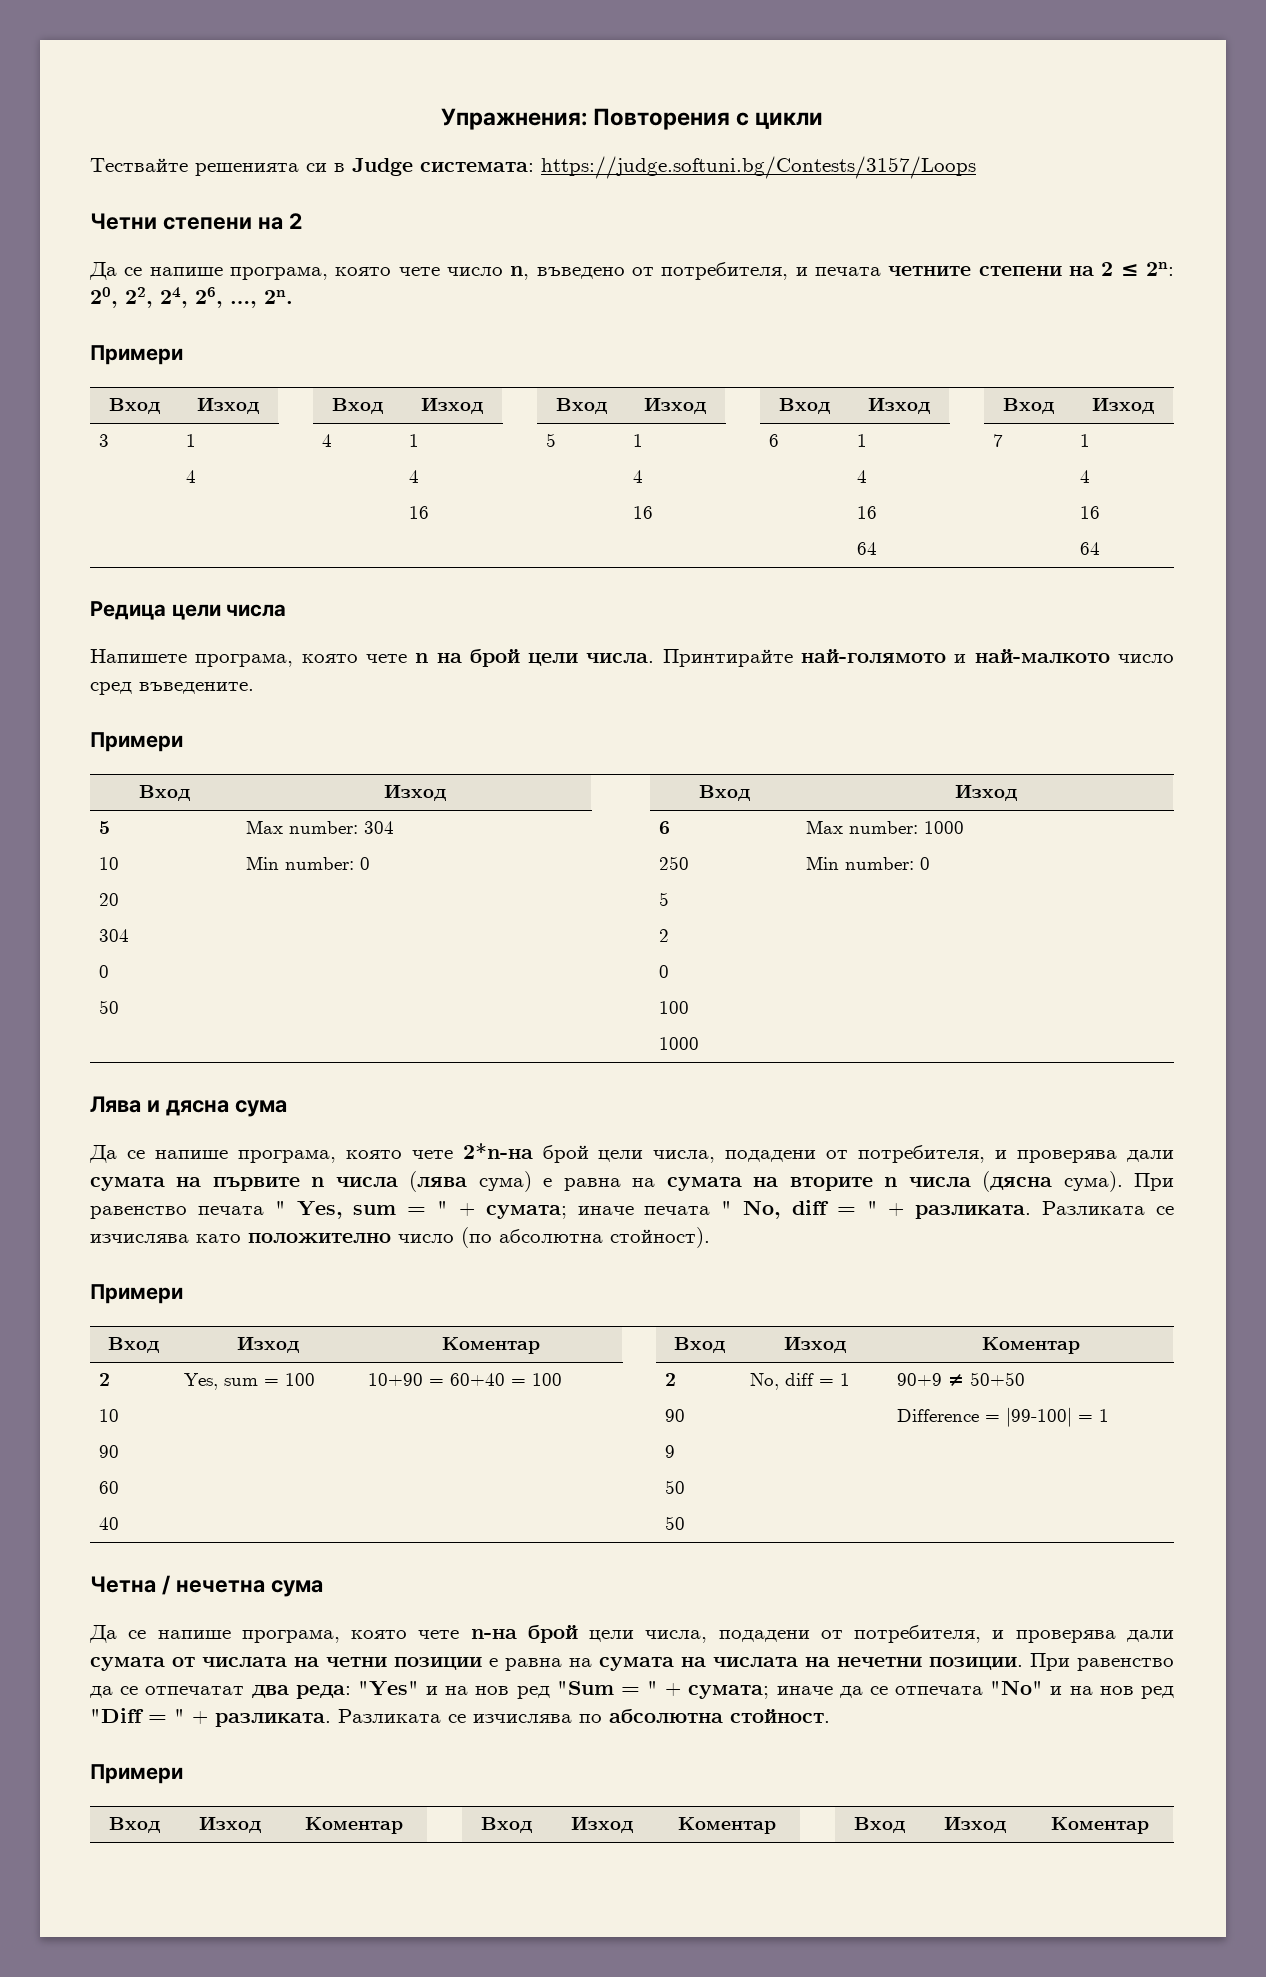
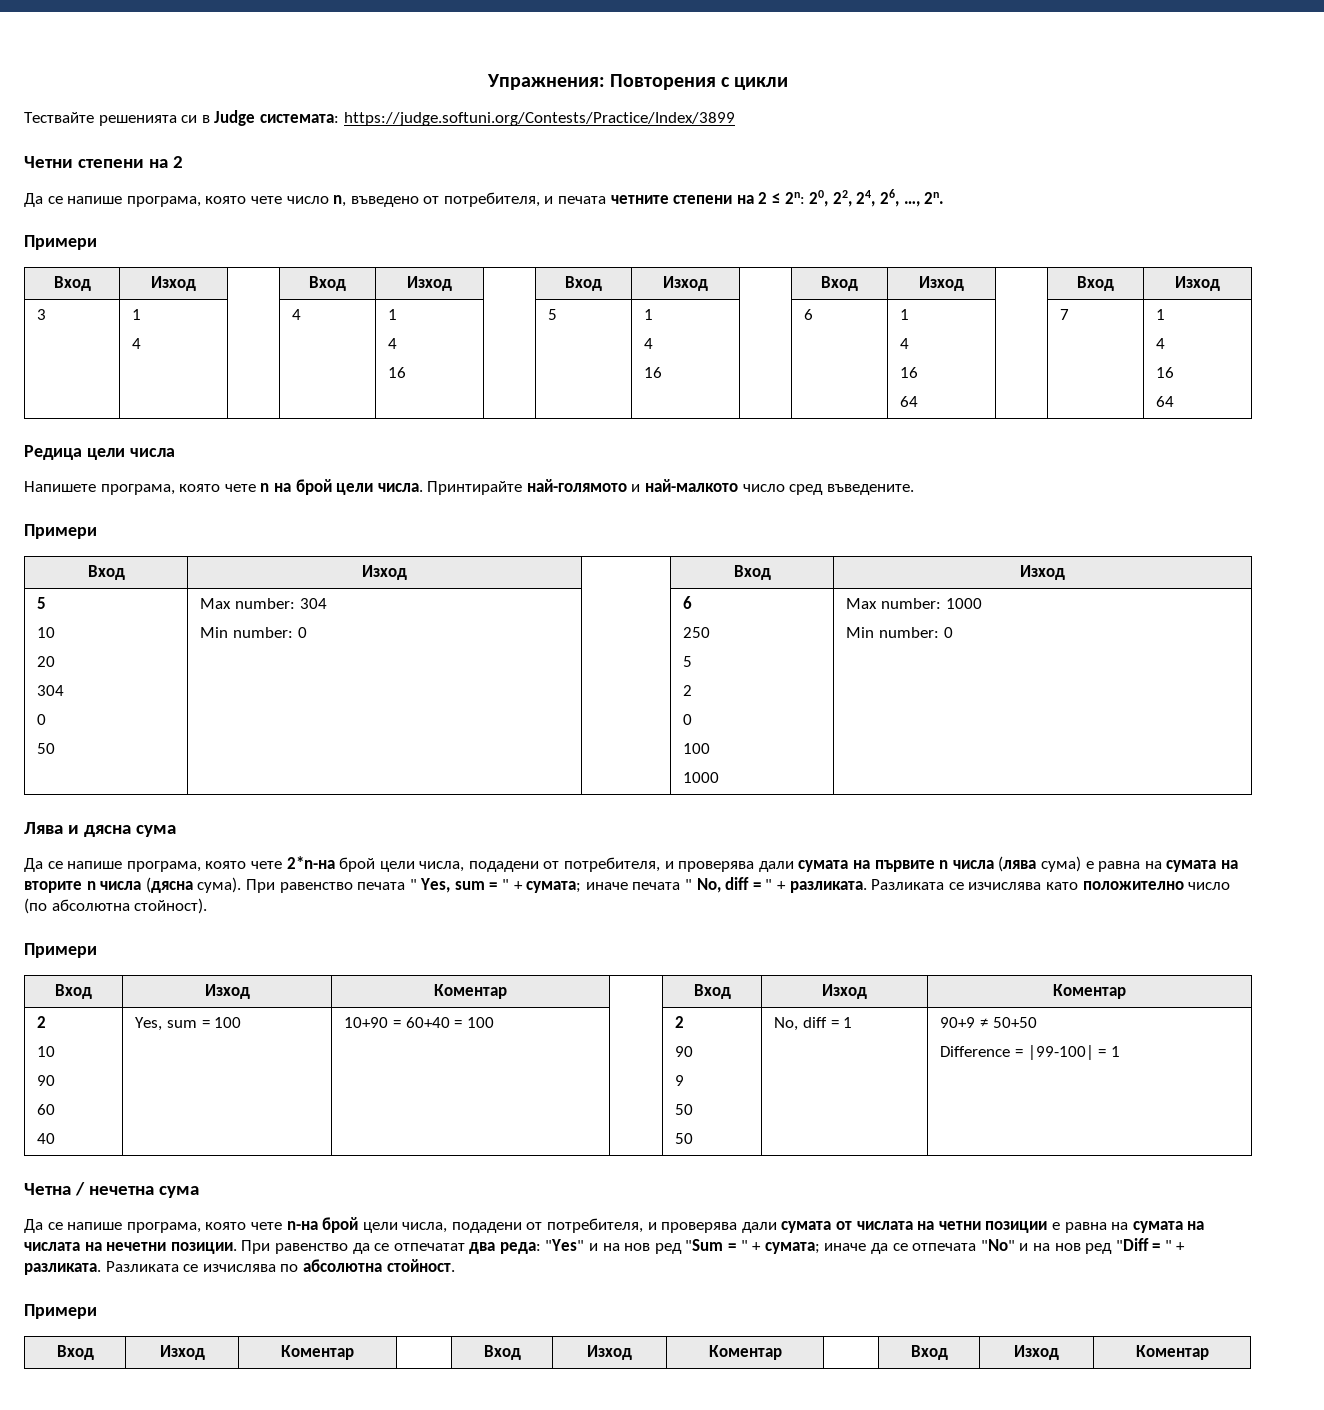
- Тествайте решенията си в Judge системата: https://judge.softuni.bg/Contests/3157/Loops
+ Тествайте решенията си в Judge системата: https://judge.softuni.org/Contests/Practice/Index/3899

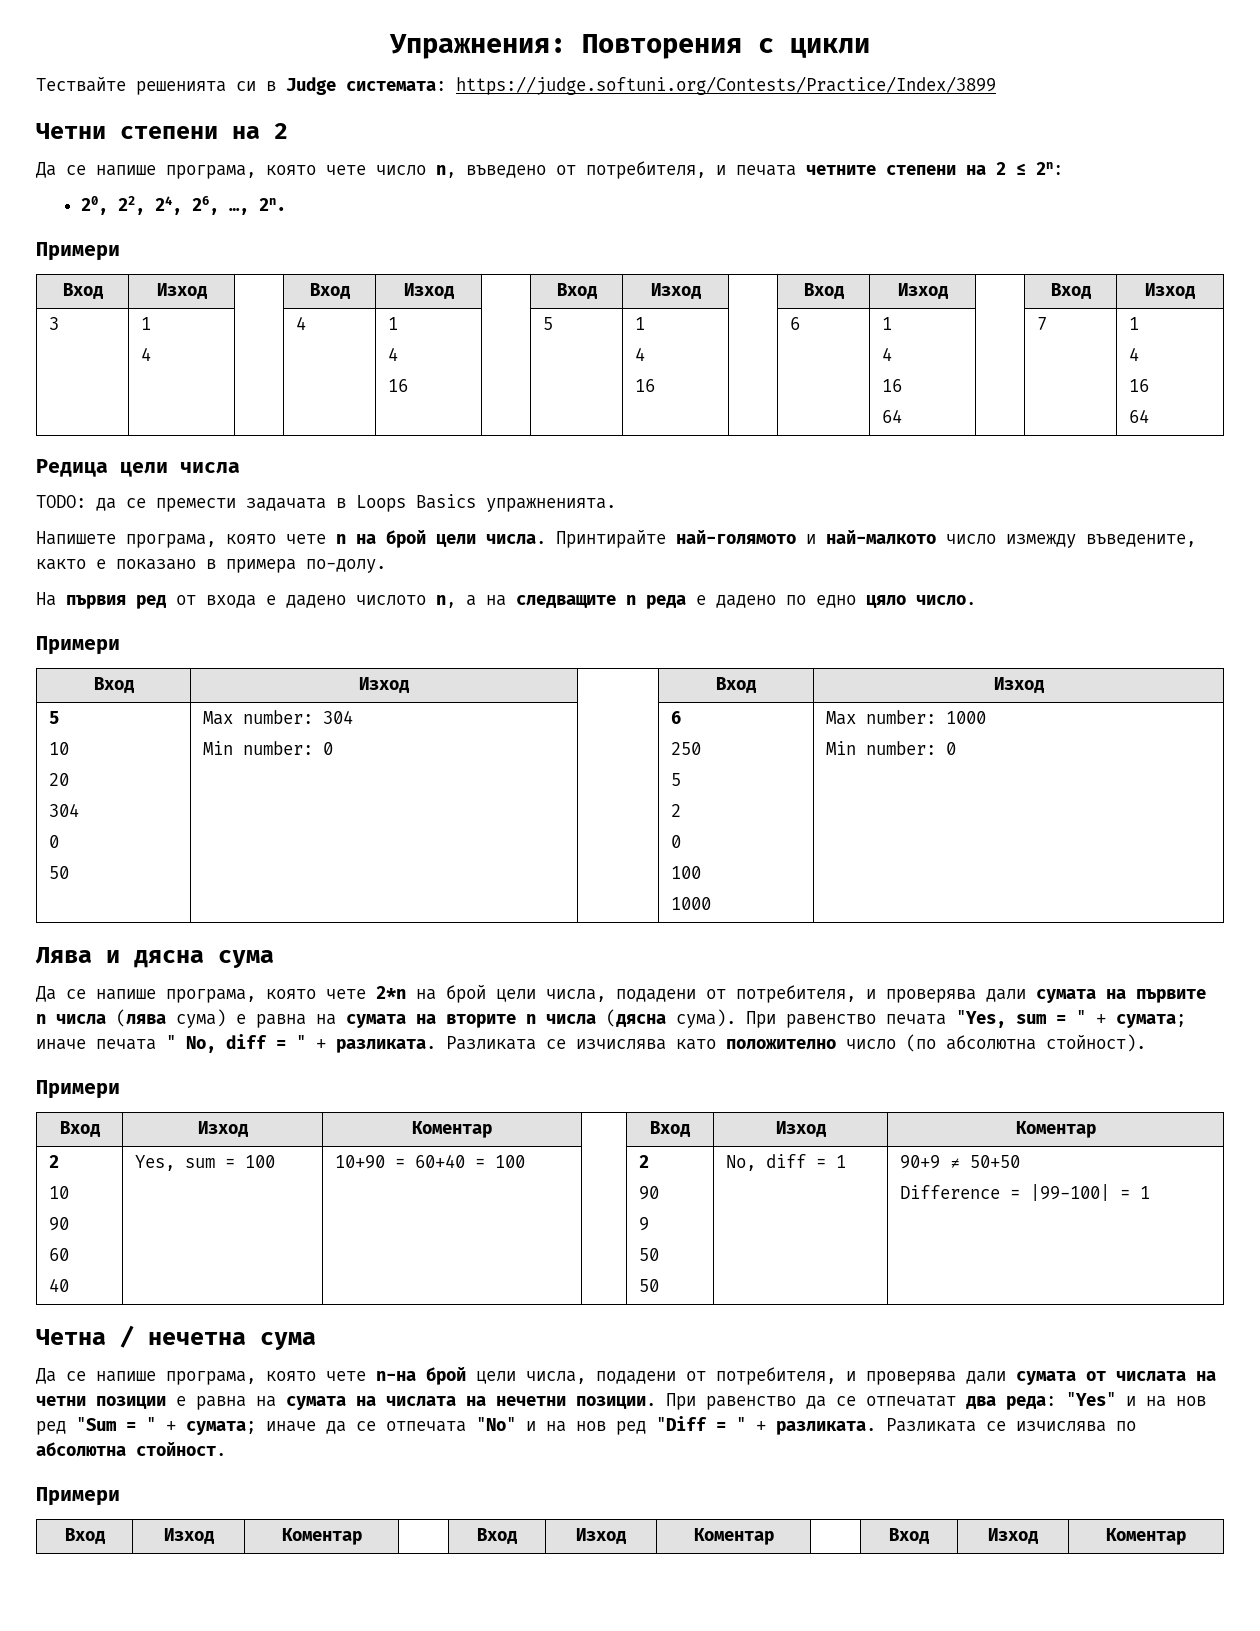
- Да се напише програма, която чете число n, въведено от потребителя, и печата четните степени на 2 ≤ 2n: 20, 22, 24, 26, …, 2n.
+ Да се напише програма, която чете число n, въведено от потребителя, и печата четните степени на 2 ≤ 2n:
+ 20, 22, 24, 26, …, 2n.
+ TODO: да се премести задачата в Loops Basics упражненията.
- Принтирайте най-голямото и най-малкото число сред въведените.
+ Принтирайте най-голямото и най-малкото число измежду въведените, както е показано в примера по-долу.
+ На първия ред от входа е дадено числото n, a на следващите n реда е дадено по едно цяло число.
- Да се напише програма, която чете 2*n-на брой цели числа, подадени от потребителя, и проверява дали сумата на първите n числа (лява сума) е равна на сумата на вторите n числа (дясна сума).
+ Да се напише програма, която чете 2*n на брой цели числа, подадени от потребителя, и проверява дали сумата на първите n числа (лява сума) е равна на сумата на вторите n числа (дясна сума).
- При равенство печата " Yes, sum = " + сумата; иначе печата " No, diff = " + разликата.
+ При равенство печата "Yes, sum = " + сумата; иначе печата " No, diff = " + разликата.

